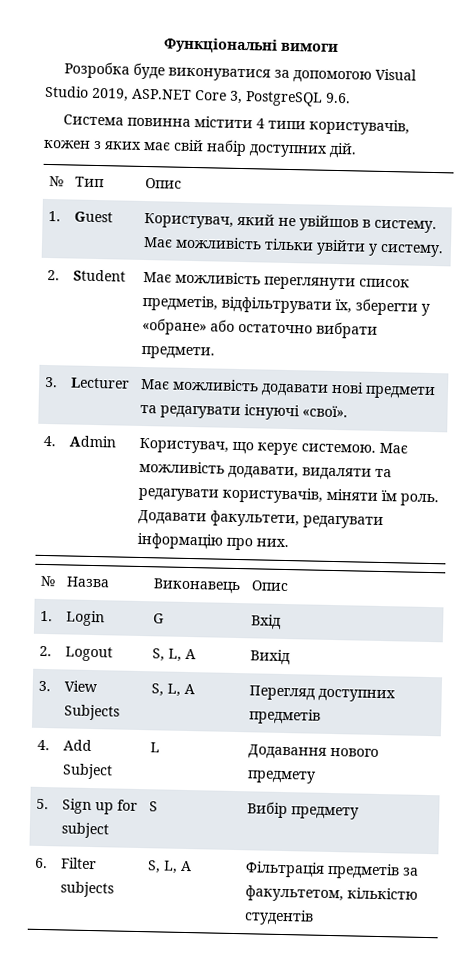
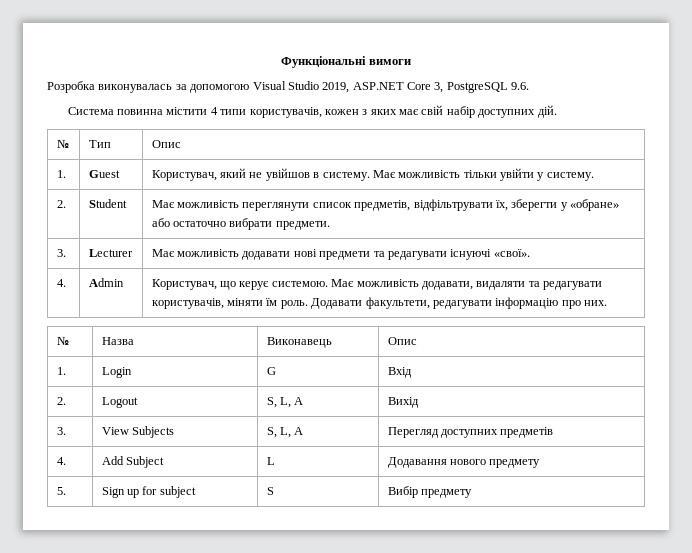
- Розробка буде виконуватися за допомогою Visual Studio 2019, ASP.NET Core 3, PostgreSQL 9.6.
+ Розробка виконувалась за допомогою Visual Studio 2019, ASP.NET Core 3, PostgreSQL 9.6.
- 6. | Filter subjects | S, L, A | Фільтрація предметів за факультетом, кількістю студентів

